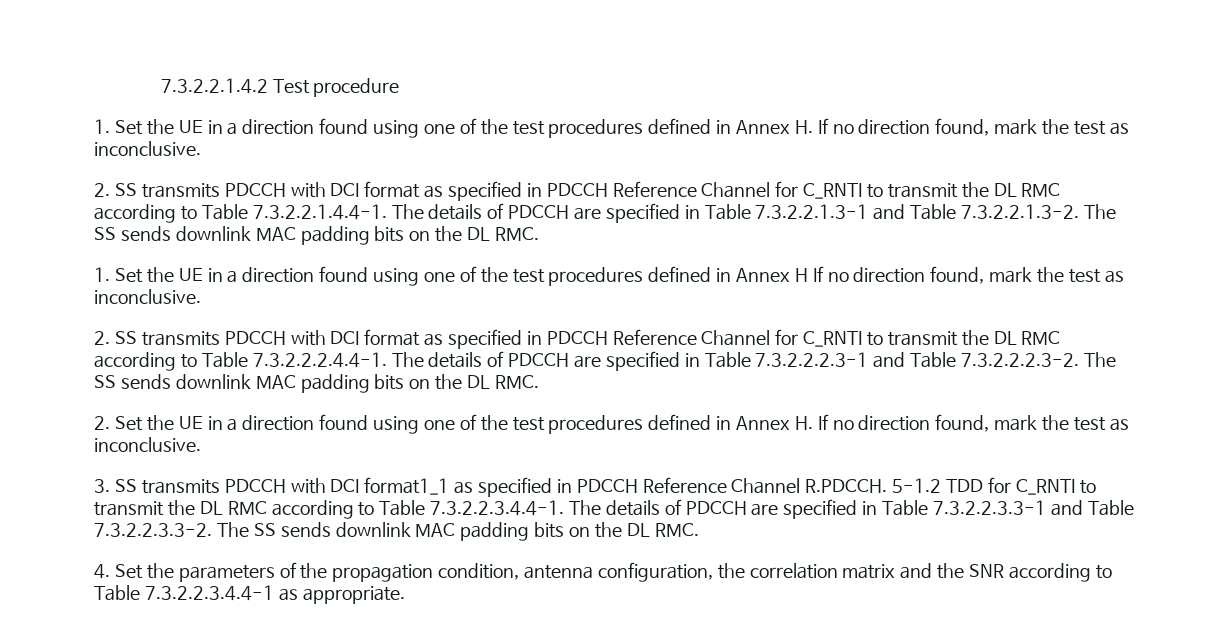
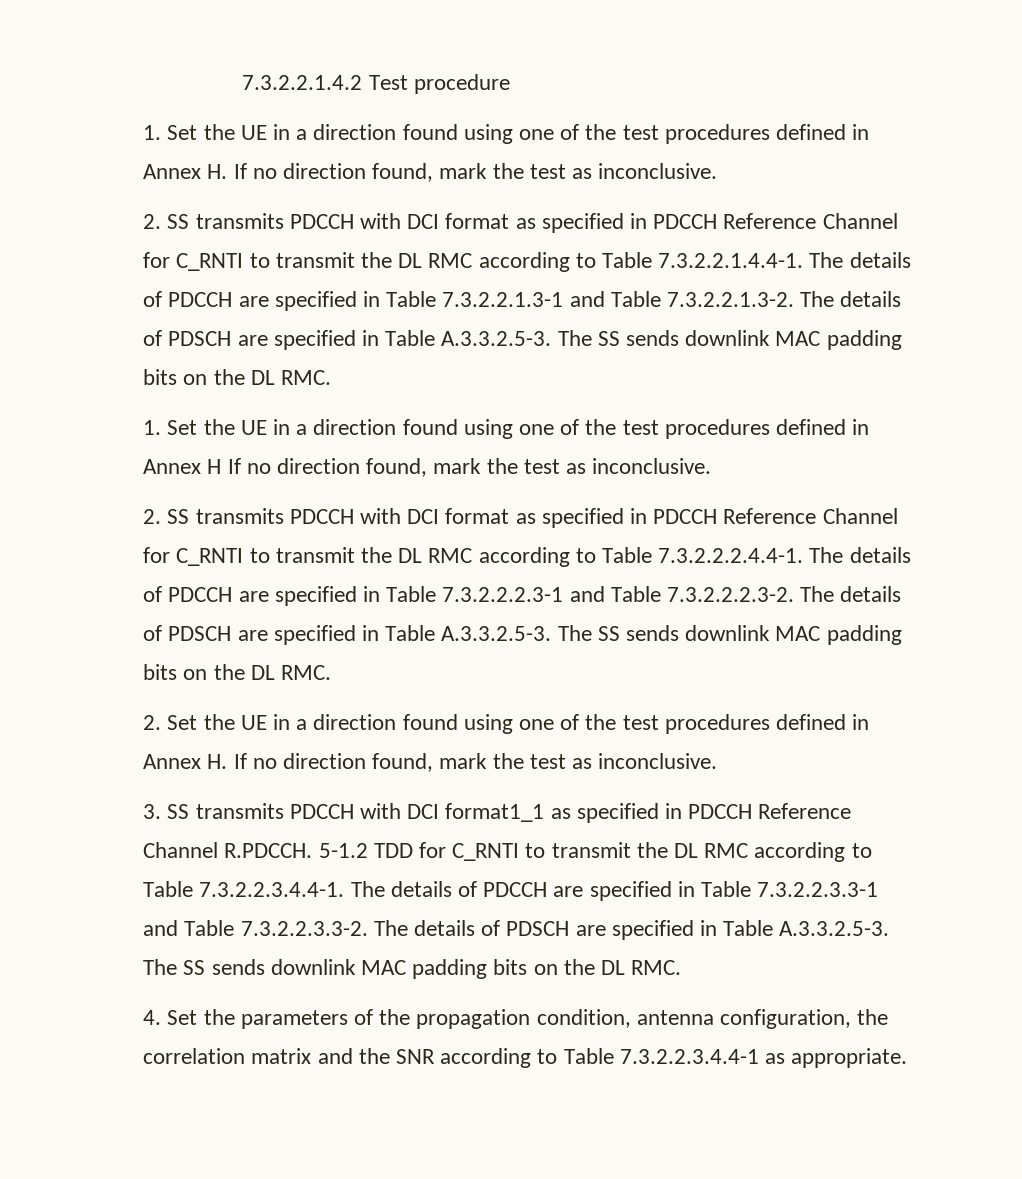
- 2. SS transmits PDCCH with DCI format as specified in PDCCH Reference Channel for C_RNTI to transmit the DL RMC according to Table 7.3.2.2.1.4.4-1. The details of PDCCH are specified in Table 7.3.2.2.1.3-1 and Table 7.3.2.2.1.3-2. The SS sends downlink MAC padding bits on the DL RMC.
+ 2. SS transmits PDCCH with DCI format as specified in PDCCH Reference Channel for C_RNTI to transmit the DL RMC according to Table 7.3.2.2.1.4.4-1. The details of PDCCH are specified in Table 7.3.2.2.1.3-1 and Table 7.3.2.2.1.3-2. The details of PDSCH are specified in Table A.3.3.2.5-3. The SS sends downlink MAC padding bits on the DL RMC.
- 2. SS transmits PDCCH with DCI format as specified in PDCCH Reference Channel for C_RNTI to transmit the DL RMC according to Table 7.3.2.2.2.4.4-1. The details of PDCCH are specified in Table 7.3.2.2.2.3-1 and Table 7.3.2.2.2.3-2. The SS sends downlink MAC padding bits on the DL RMC.
+ 2. SS transmits PDCCH with DCI format as specified in PDCCH Reference Channel for C_RNTI to transmit the DL RMC according to Table 7.3.2.2.2.4.4-1. The details of PDCCH are specified in Table 7.3.2.2.2.3-1 and Table 7.3.2.2.2.3-2. The details of PDSCH are specified in Table A.3.3.2.5-3. The SS sends downlink MAC padding bits on the DL RMC.
- 3. SS transmits PDCCH with DCI format1_1 as specified in PDCCH Reference Channel R.PDCCH. 5-1.2 TDD for C_RNTI to transmit the DL RMC according to Table 7.3.2.2.3.4.4-1. The details of PDCCH are specified in Table 7.3.2.2.3.3-1 and Table 7.3.2.2.3.3-2. The SS sends downlink MAC padding bits on the DL RMC.
+ 3. SS transmits PDCCH with DCI format1_1 as specified in PDCCH Reference Channel R.PDCCH. 5-1.2 TDD for C_RNTI to transmit the DL RMC according to Table 7.3.2.2.3.4.4-1. The details of PDCCH are specified in Table 7.3.2.2.3.3-1 and Table 7.3.2.2.3.3-2. The details of PDSCH are specified in Table A.3.3.2.5-3. The SS sends downlink MAC padding bits on the DL RMC.

